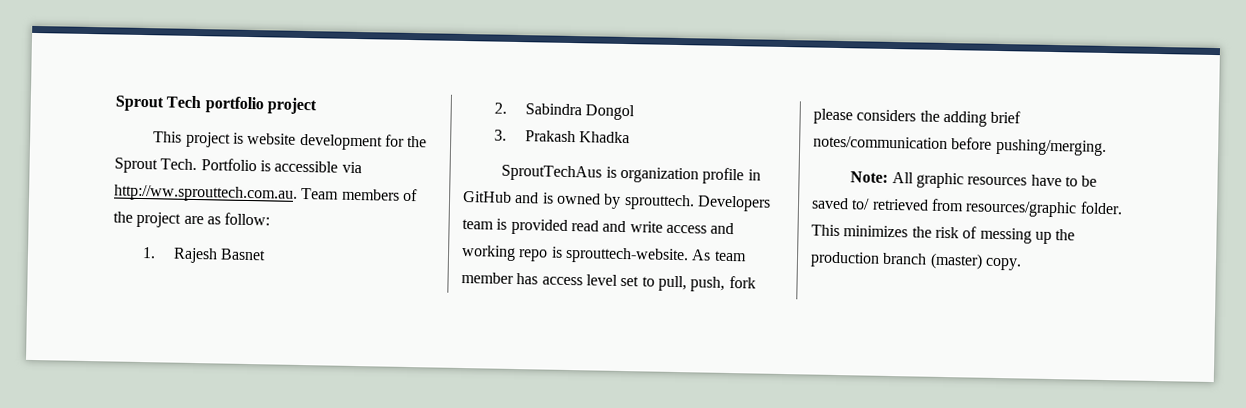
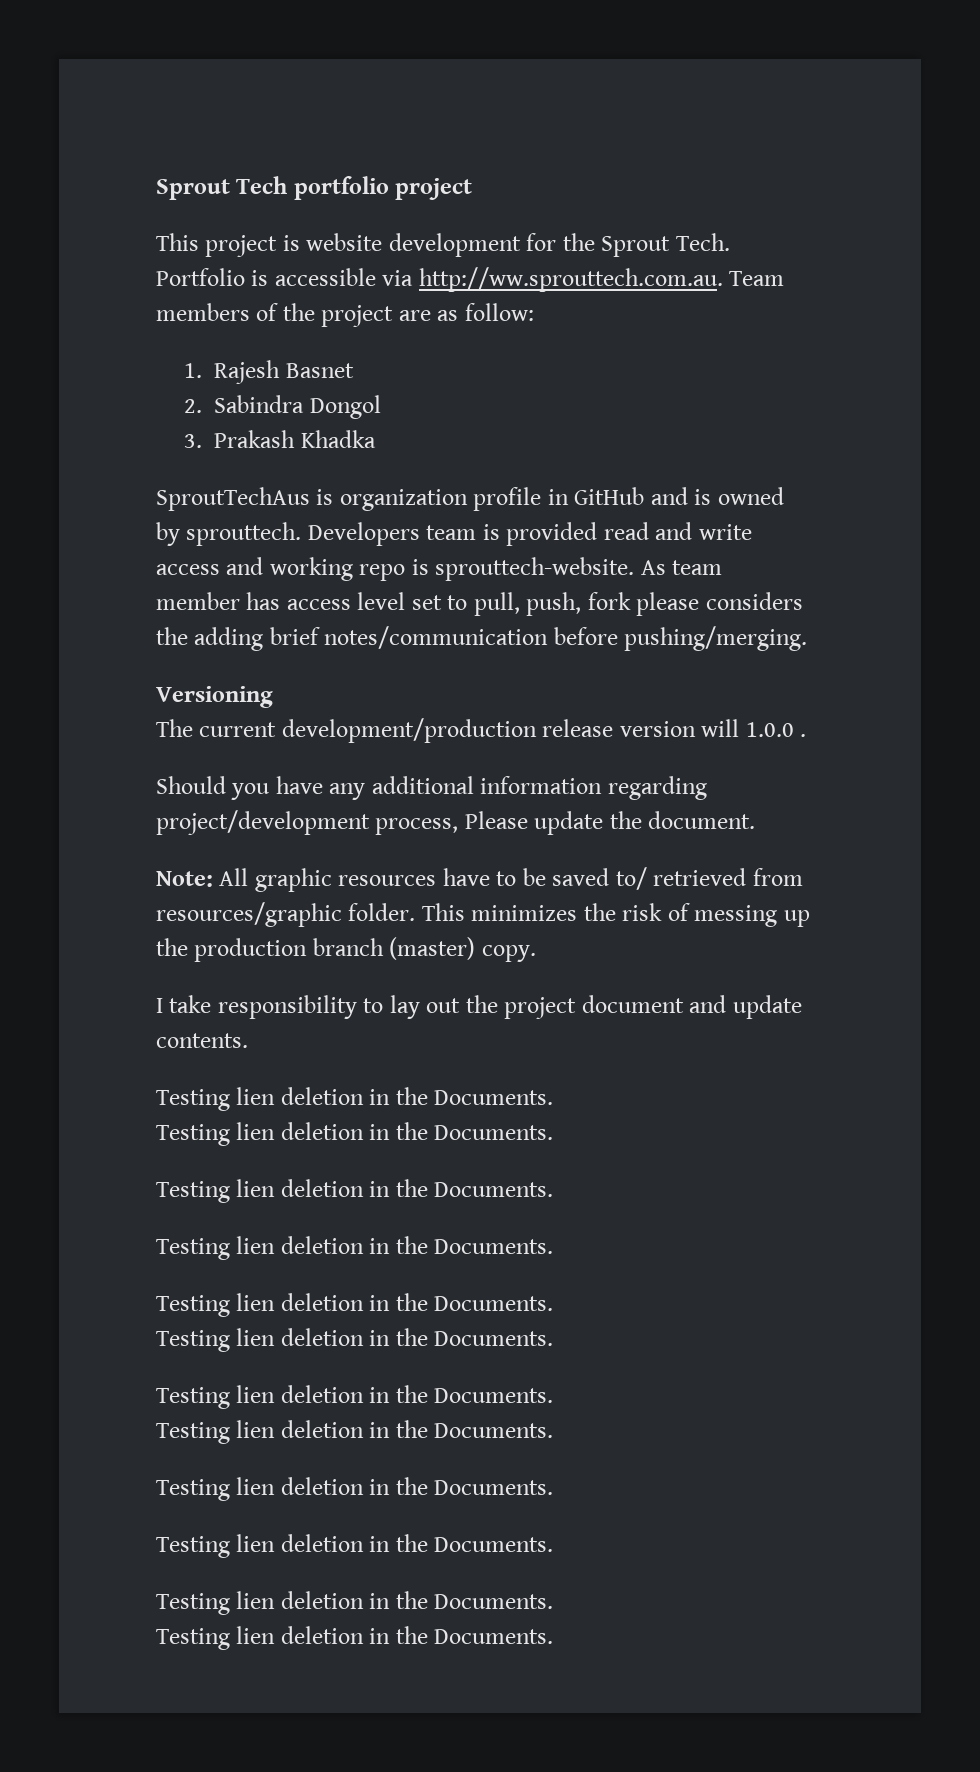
+ Versioning
+ The current development/production release version will 1.0.0 .
+ Should you have any additional information regarding project/development process, Please update the document.
+ I take responsibility to lay out the project document and update contents.
+ Testing lien deletion in the Documents.
+ Testing lien deletion in the Documents.
+ Testing lien deletion in the Documents.
+ Testing lien deletion in the Documents.
+ Testing lien deletion in the Documents.
+ Testing lien deletion in the Documents.
+ Testing lien deletion in the Documents.
+ Testing lien deletion in the Documents.
+ Testing lien deletion in the Documents.
+ Testing lien deletion in the Documents.
+ Testing lien deletion in the Documents.
+ Testing lien deletion in the Documents.

